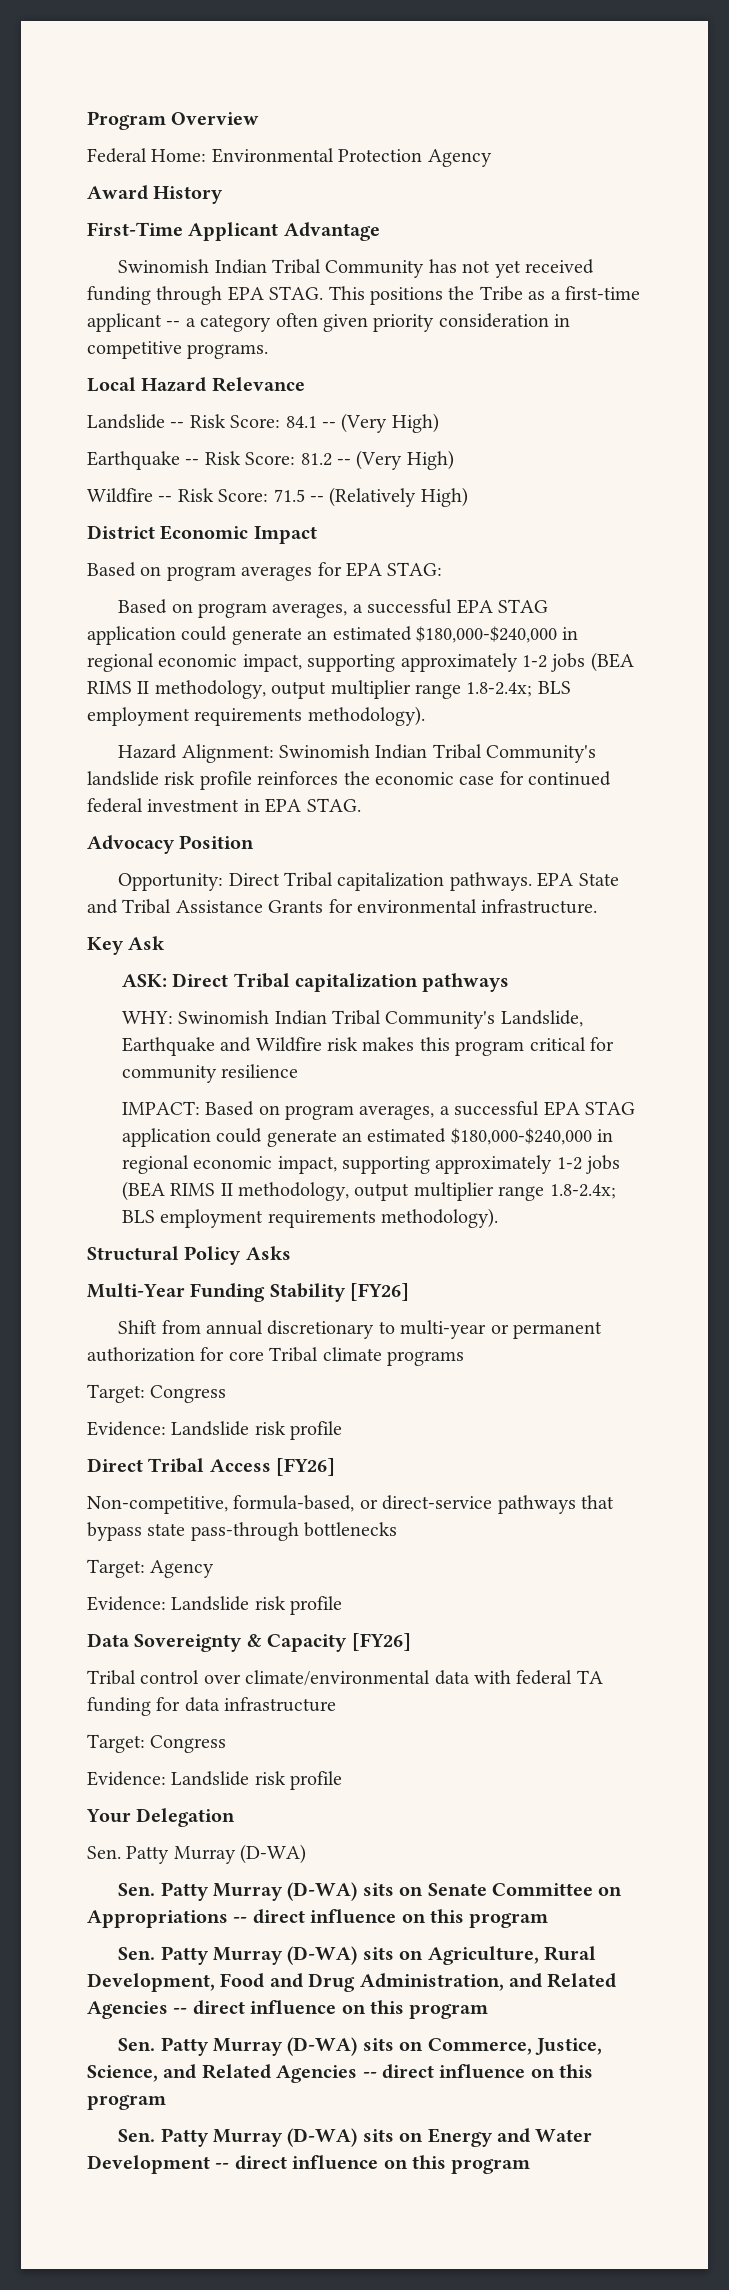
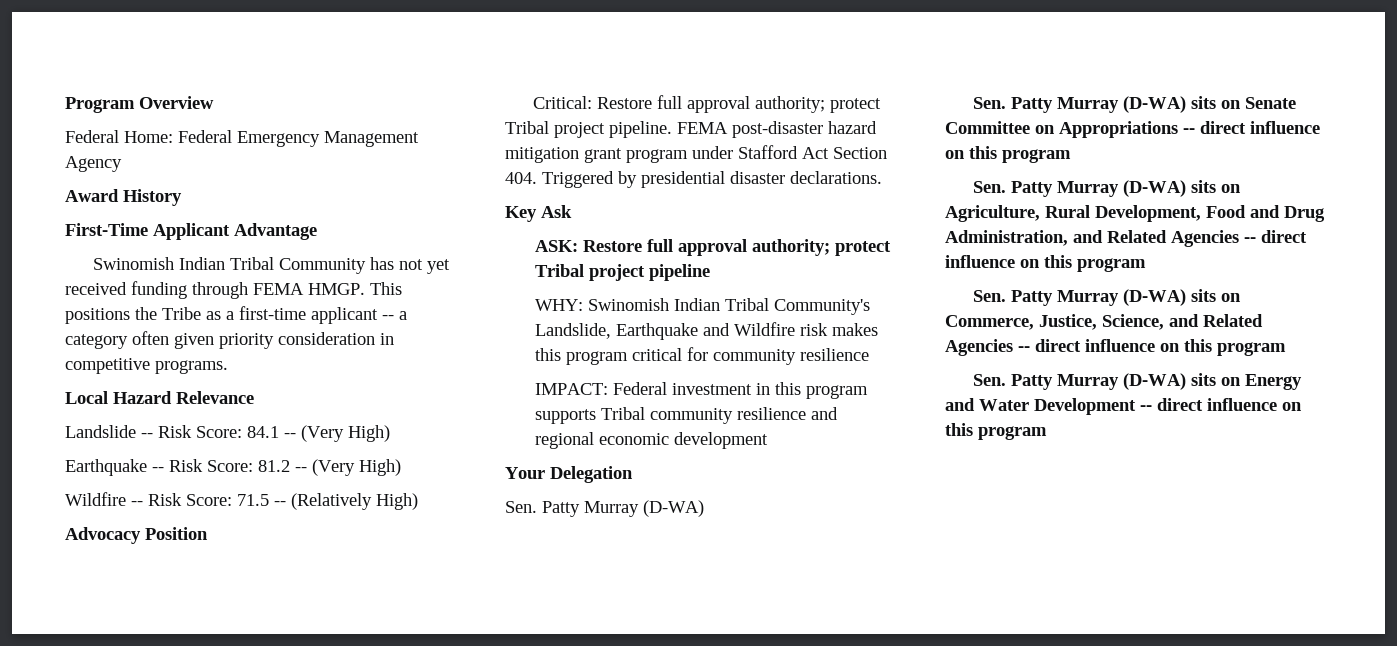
- Federal Home: Environmental Protection Agency
+ Federal Home: Federal Emergency Management Agency
- Swinomish Indian Tribal Community has not yet received funding through EPA STAG.
+ Swinomish Indian Tribal Community has not yet received funding through FEMA HMGP.
- District Economic Impact
- Based on program averages for EPA STAG:
- Based on program averages, a successful EPA STAG application could generate an estimated $180,000-$240,000 in regional economic impact, supporting approximately 1-2 jobs (BEA RIMS II methodology, output multiplier range 1.8-2.4x; BLS employment requirements methodology).
- Hazard Alignment: Swinomish Indian Tribal Community's landslide risk profile reinforces the economic case for continued federal investment in EPA STAG.
  Advocacy Position
- Opportunity: Direct Tribal capitalization pathways. EPA State and Tribal Assistance Grants for environmental infrastructure.
+ Critical: Restore full approval authority; protect Tribal project pipeline. FEMA post-disaster hazard mitigation grant program under Stafford Act Section 404. Triggered by presidential disaster declarations.
  Key Ask
- ASK: Direct Tribal capitalization pathways
+ ASK: Restore full approval authority; protect Tribal project pipeline
- IMPACT: Based on program averages, a successful EPA STAG application could generate an estimated $180,000-$240,000 in regional economic impact, supporting approximately 1-2 jobs (BEA RIMS II methodology, output multiplier range 1.8-2.4x; BLS employment requirements methodology).
- Structural Policy Asks
- Multi-Year Funding Stability [FY26]
- Shift from annual discretionary to multi-year or permanent authorization for core Tribal climate programs
- Target: Congress
- Evidence: Landslide risk profile
- Direct Tribal Access [FY26]
- Non-competitive, formula-based, or direct-service pathways that bypass state pass-through bottlenecks
- Target: Agency
- Evidence: Landslide risk profile
- Data Sovereignty & Capacity [FY26]
- Tribal control over climate/environmental data with federal TA funding for data infrastructure
- Target: Congress
- Evidence: Landslide risk profile
+ IMPACT: Federal investment in this program supports Tribal community resilience and regional economic development

